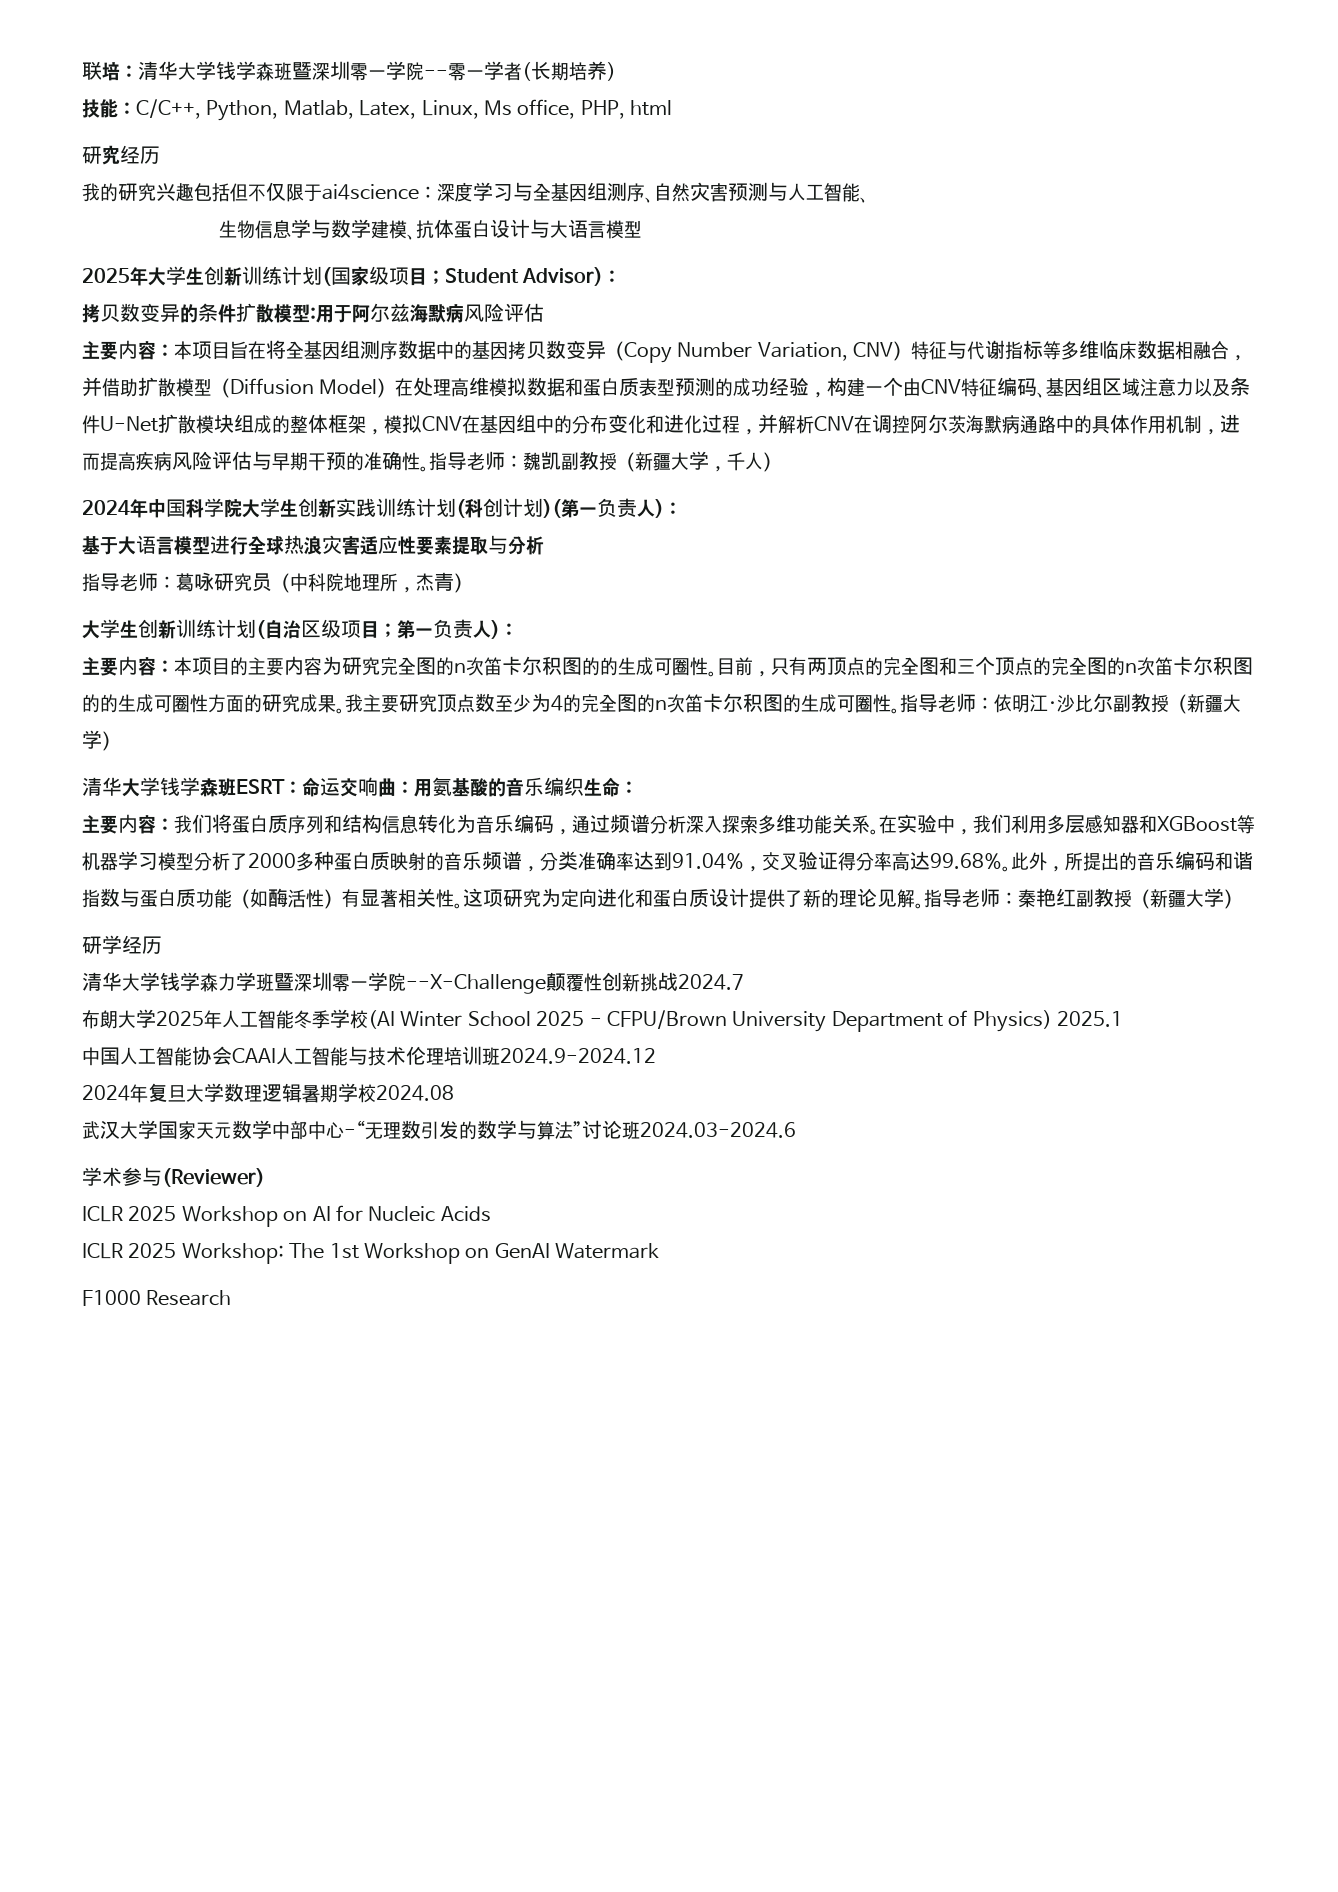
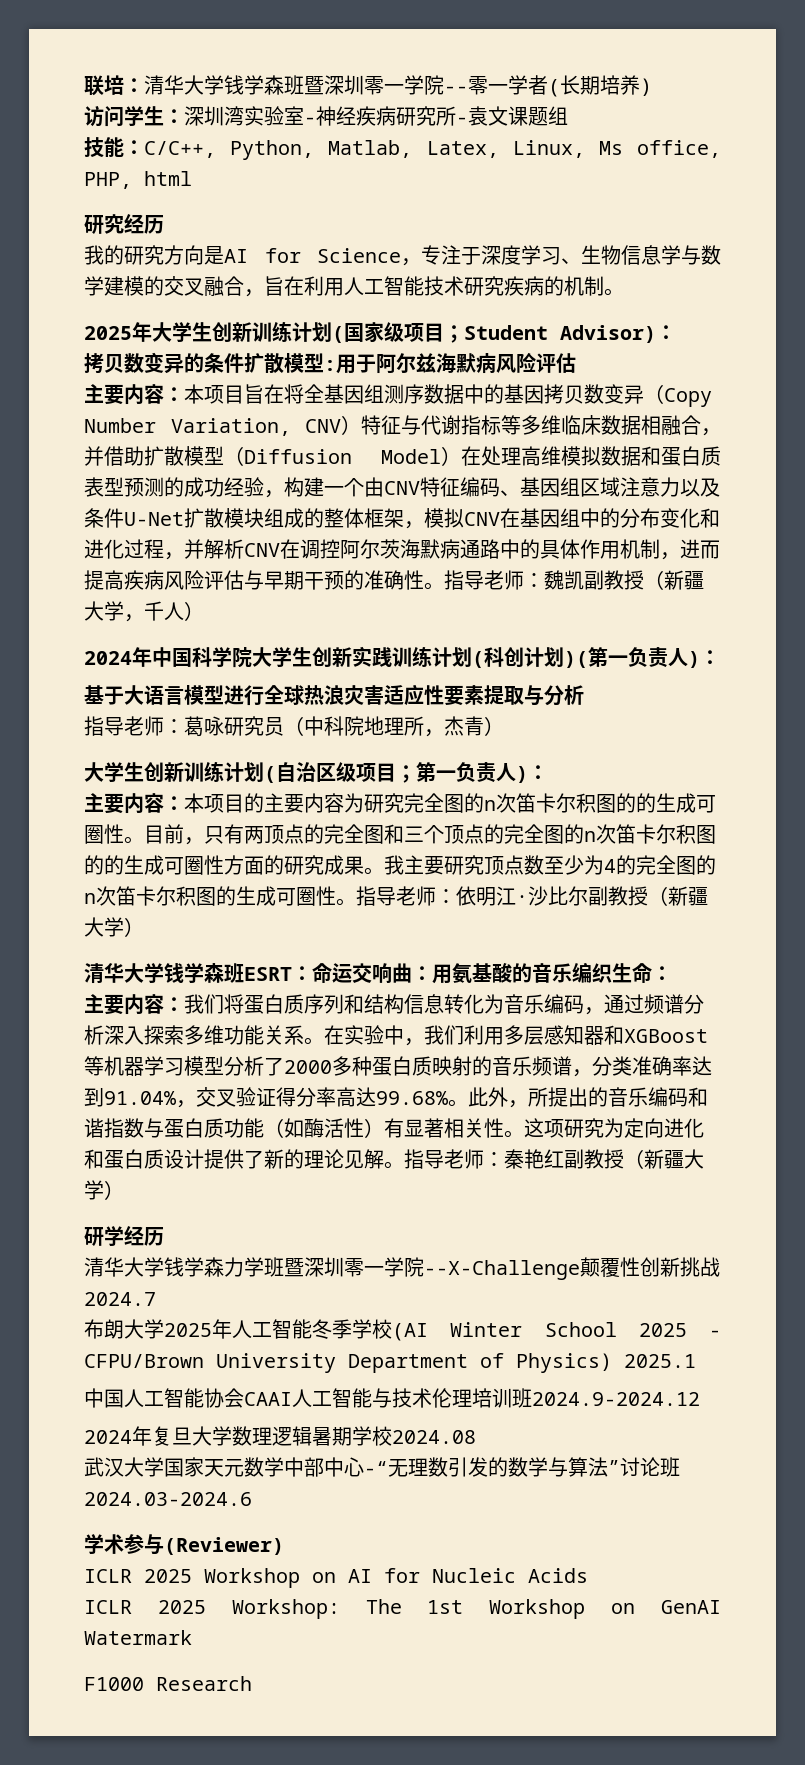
+ 访问学生：深圳湾实验室-神经疾病研究所-袁文课题组
- 我的研究兴趣包括但不仅限于ai4science：深度学习与全基因组测序、自然灾害预测与人工智能、
- 生物信息学与数学建模、抗体蛋白设计与大语言模型
+ 我的研究方向是AI for Science，专注于深度学习、生物信息学与数学建模的交叉融合，旨在利用人工智能技术研究疾病的机制。

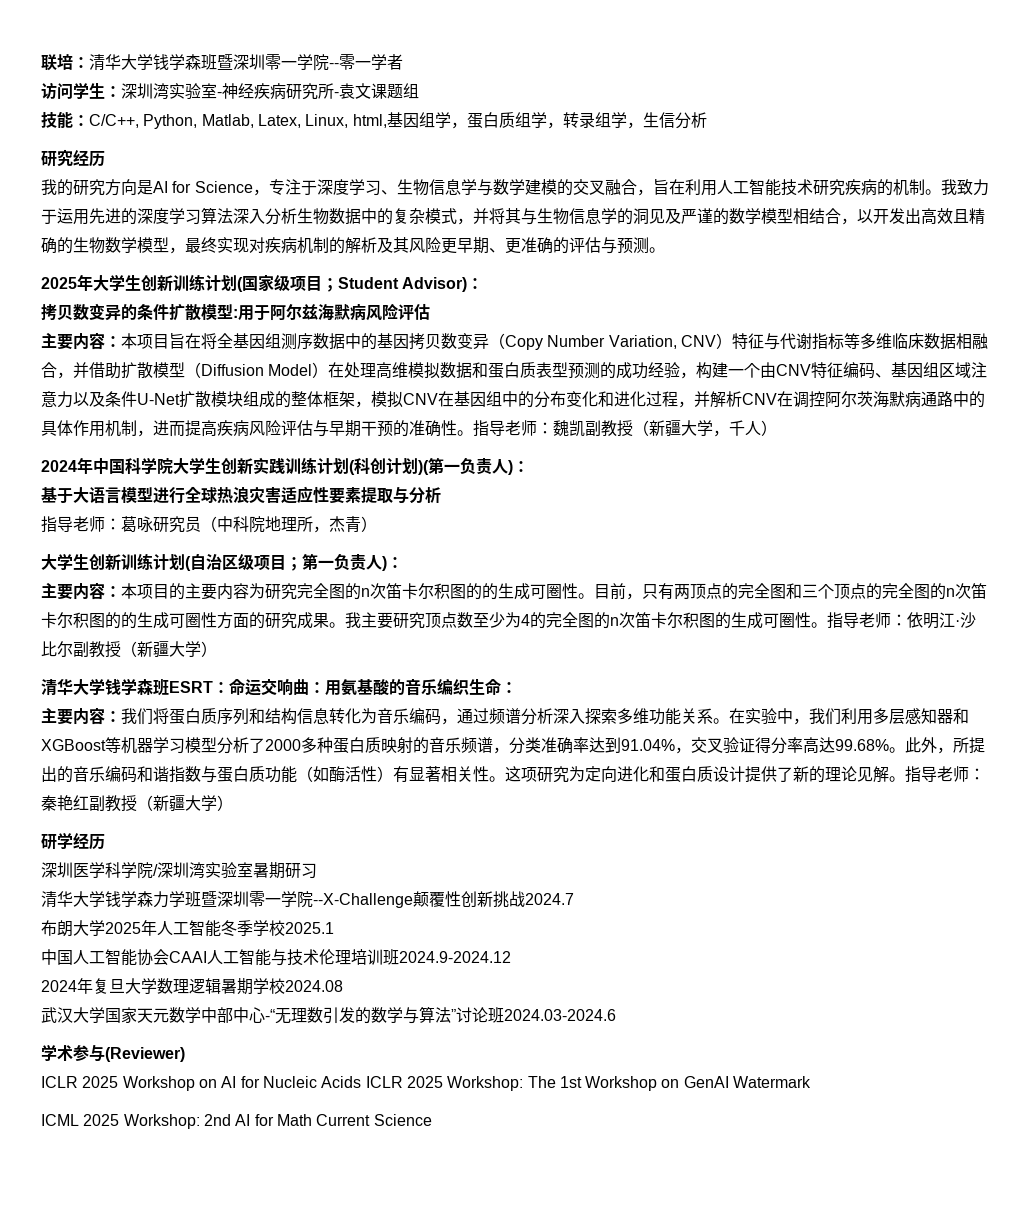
- 联培：清华大学钱学森班暨深圳零一学院--零一学者(长期培养)
+ 联培：清华大学钱学森班暨深圳零一学院--零一学者
- 技能：C/C++, Python, Matlab, Latex, Linux, Ms office, PHP, html
+ 技能：C/C++, Python, Matlab, Latex, Linux, html,基因组学，蛋白质组学，转录组学，生信分析
+ 我致力于运用先进的深度学习算法深入分析生物数据中的复杂模式，并将其与生物信息学的洞见及严谨的数学模型相结合，以开发出高效且精确的生物数学模型，最终实现对疾病机制的解析及其风险更早期、更准确的评估与预测。
+ 深圳医学科学院/深圳湾实验室暑期研习
- 布朗大学2025年人工智能冬季学校(AI Winter School 2025 - CFPU/Brown University Department of Physics) 2025.1
+ 布朗大学2025年人工智能冬季学校2025.1
- ICLR 2025 Workshop on AI for Nucleic Acids
- ICLR 2025 Workshop: The 1st Workshop on GenAI Watermark
+ ICLR 2025 Workshop on AI for Nucleic Acids ICLR 2025 Workshop: The 1st Workshop on GenAI Watermark
- F1000 Research
+ ICML 2025 Workshop: 2nd AI for Math Current Science

